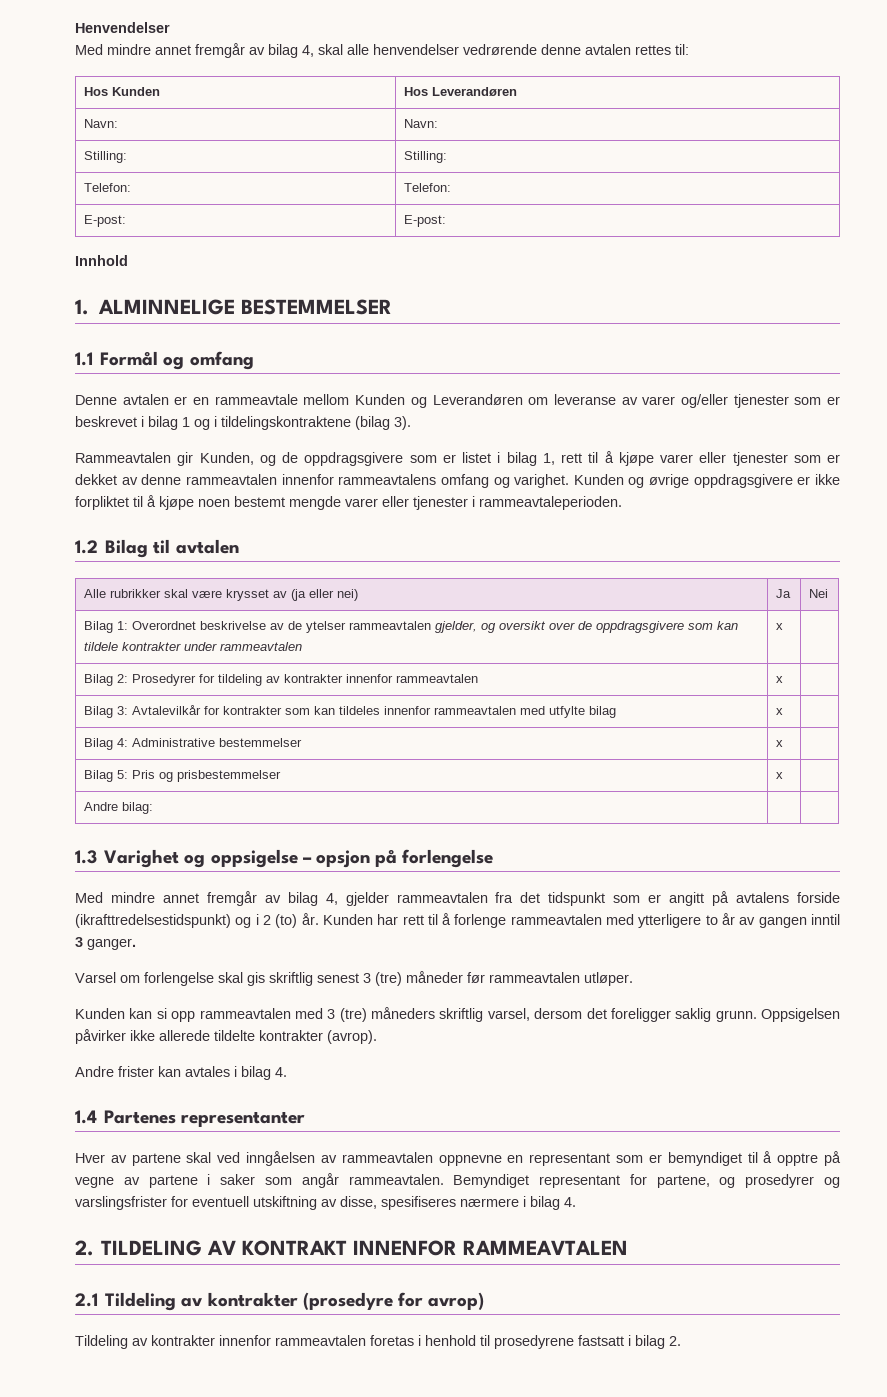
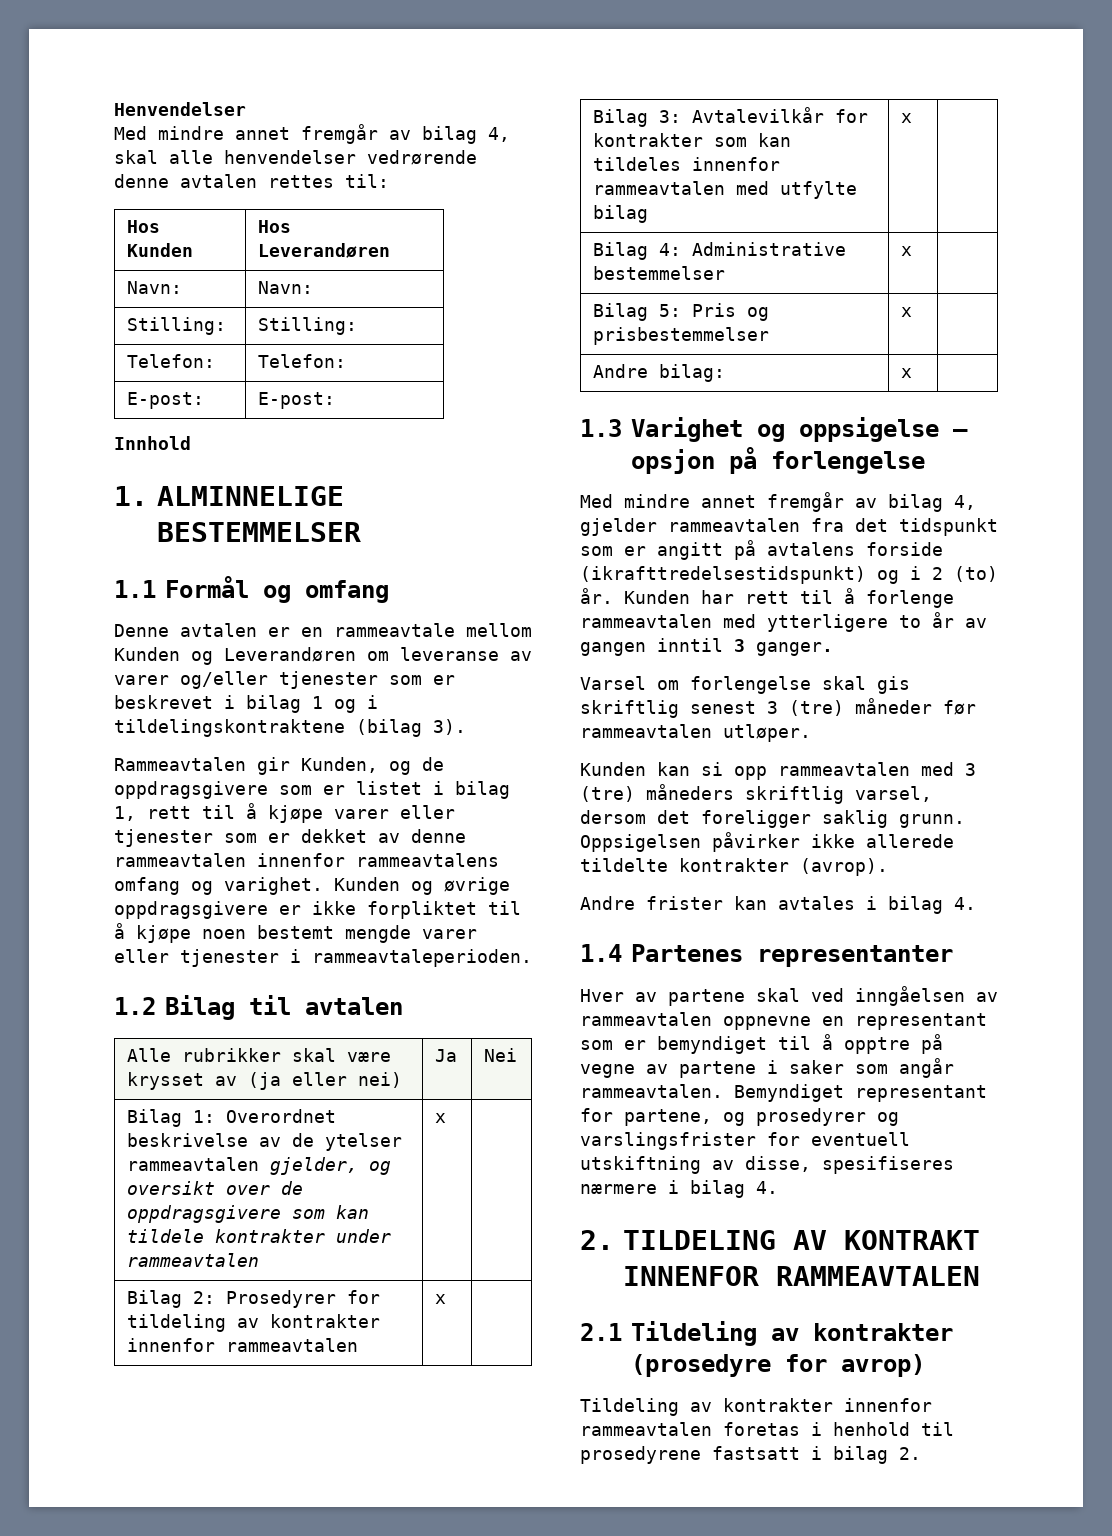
- Andre bilag: | |
+ Andre bilag: | x |

